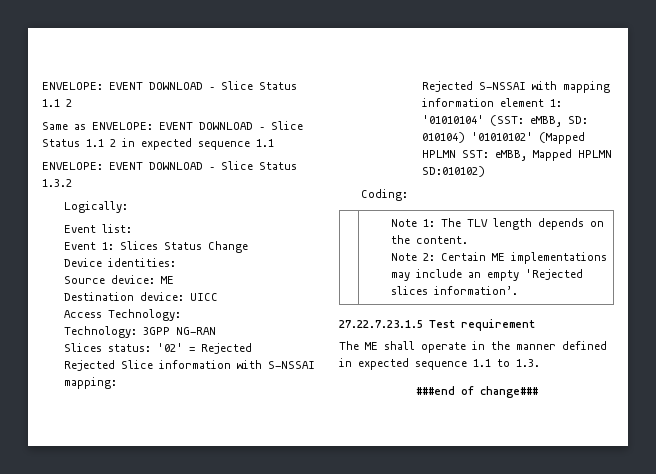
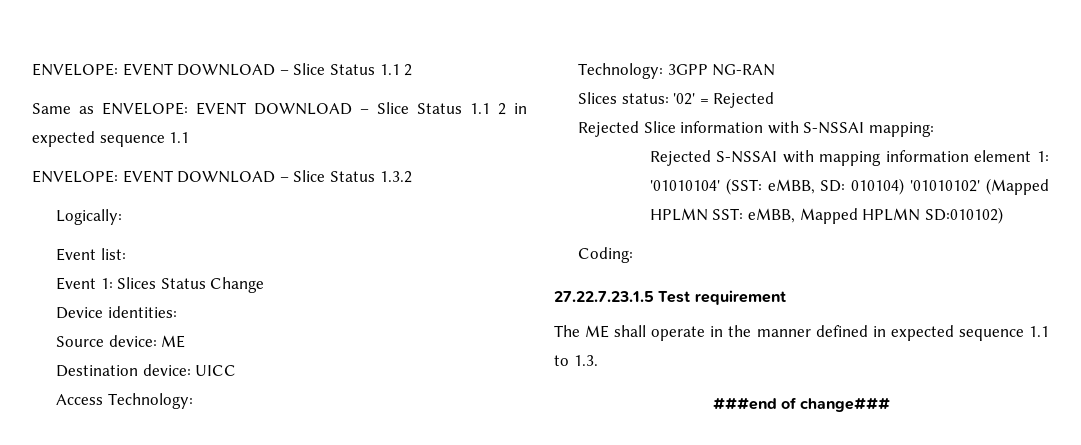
- | Note 1: The TLV length depends on the content.
- Note 2: Certain ME implementations may include an empty 'Rejected slices information’.

